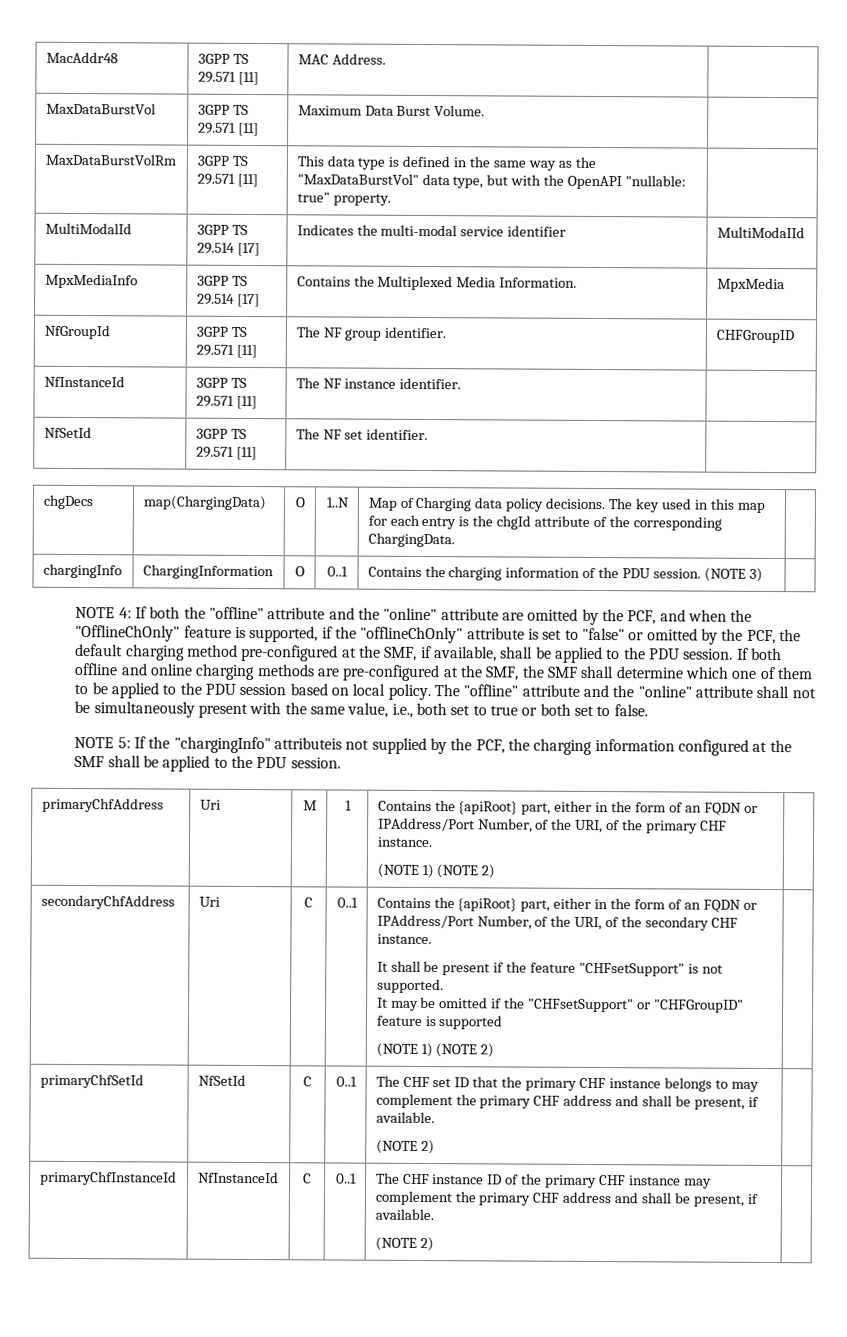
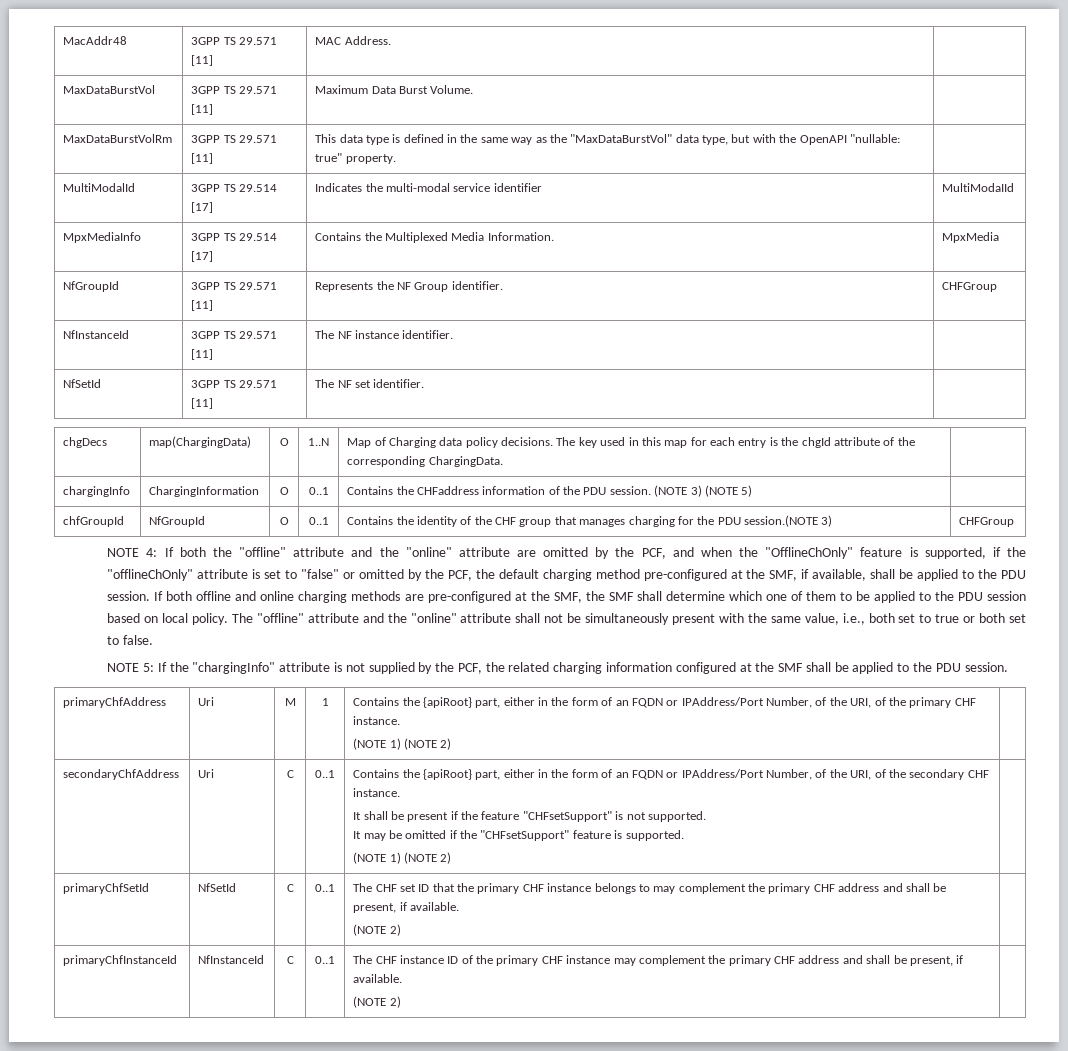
- NfGroupId | 3GPP TS 29.571 [11] | The NF group identifier. | CHFGroupID
+ NfGroupId | 3GPP TS 29.571 [11] | Represents the NF Group identifier. | CHFGroup
- chargingInfo | ChargingInformation | O | 0..1 | Contains the charging information of the PDU session. (NOTE 3) |
+ chargingInfo | ChargingInformation | O | 0..1 | Contains the CHFaddress information of the PDU session. (NOTE 3) (NOTE 5) |
+ chfGroupId | NfGroupId | O | 0..1 | Contains the identity of the CHF group that manages charging for the PDU session.(NOTE 3) | CHFGroup
- NOTE 5: If the "chargingInfo" attributeis not supplied by the PCF, the charging information configured at the SMF shall be applied to the PDU session.
+ NOTE 5: If the "chargingInfo" attribute is not supplied by the PCF, the related charging information configured at the SMF shall be applied to the PDU session.
- It may be omitted if the "CHFsetSupport" or "CHFGroupID" feature is supported
+ It may be omitted if the "CHFsetSupport" feature is supported.

